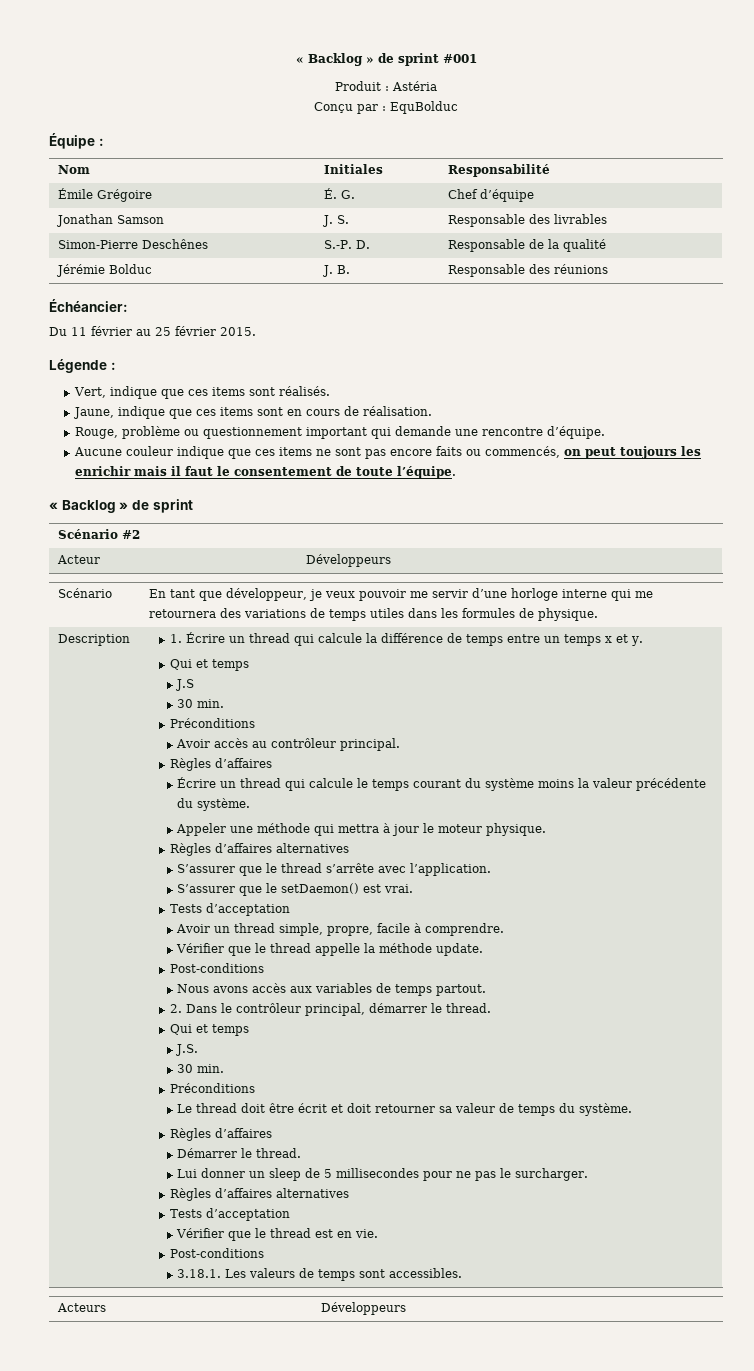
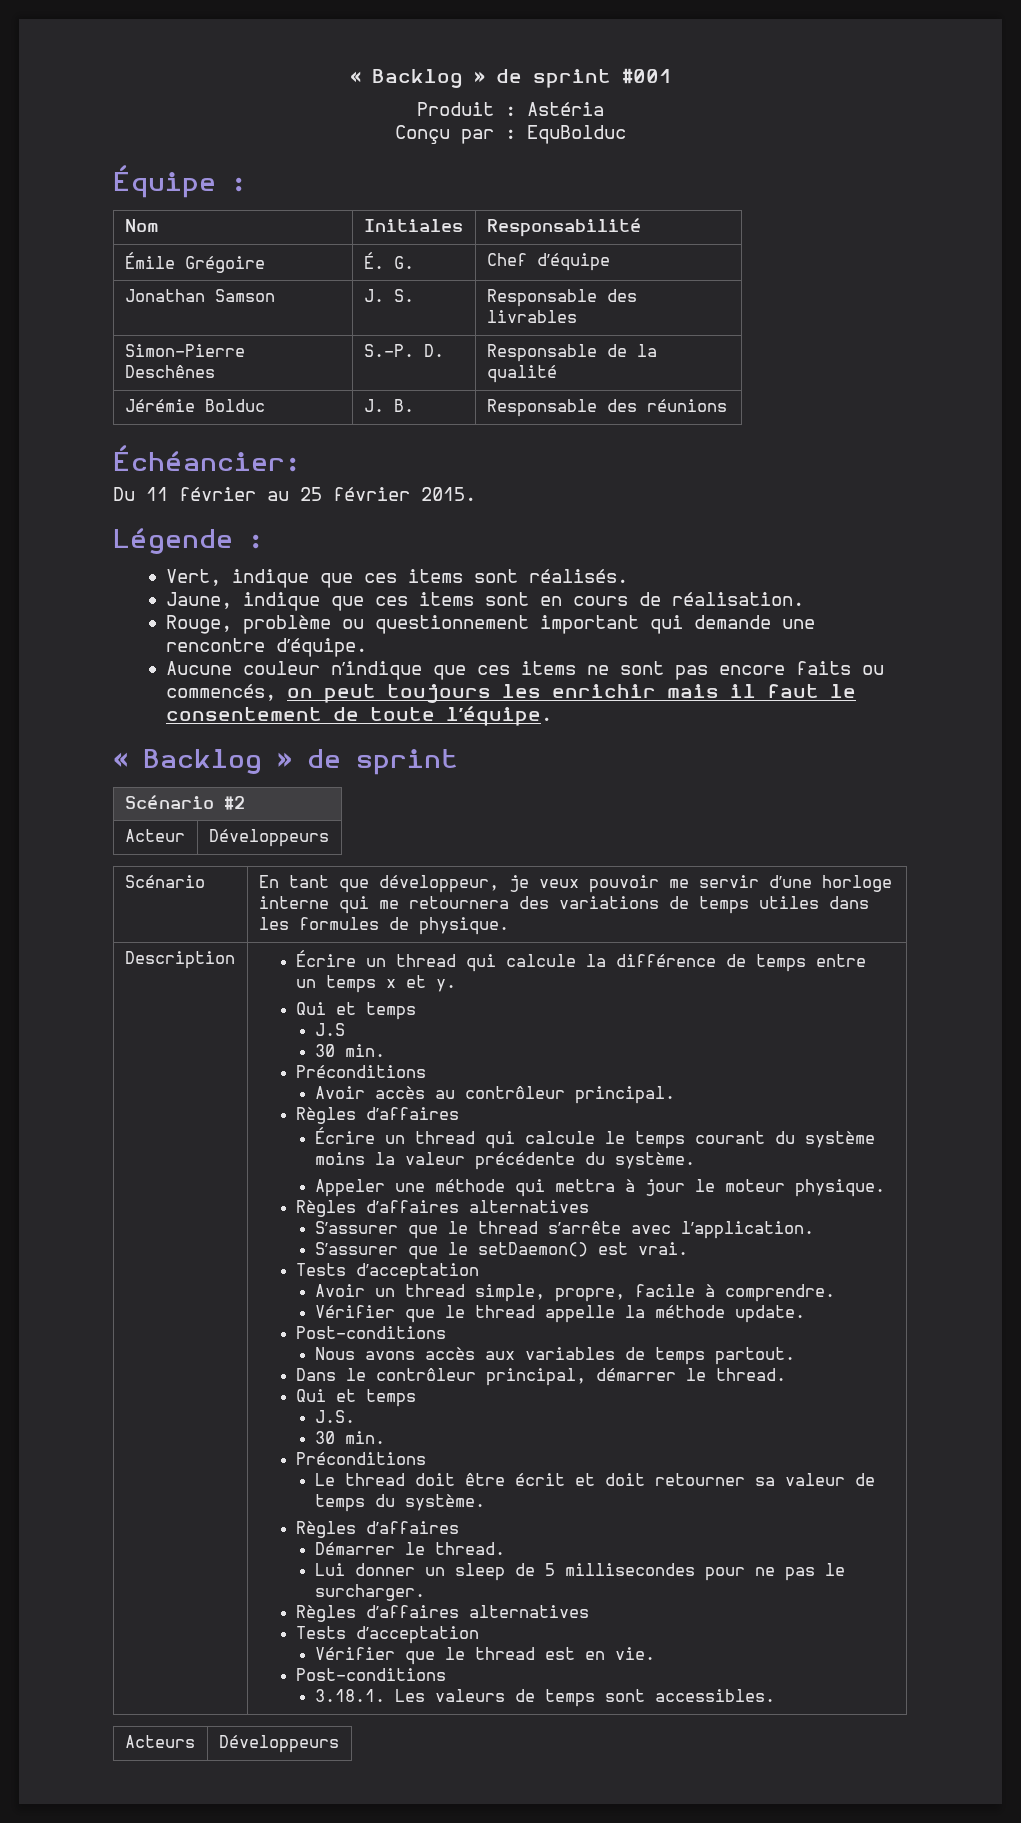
- Aucune couleur indique que ces items ne sont pas encore faits ou commencés, on peut toujours les enrichir mais il faut le consentement de toute l’équipe.
+ Aucune couleur n’indique que ces items ne sont pas encore faits ou commencés, on peut toujours les enrichir mais il faut le consentement de toute l’équipe.
- 1. Écrire un thread qui calcule la différence de temps entre un temps x et y.
+ Écrire un thread qui calcule la différence de temps entre un temps x et y.
- 2. Dans le contrôleur principal, démarrer le thread.
+ Dans le contrôleur principal, démarrer le thread.

